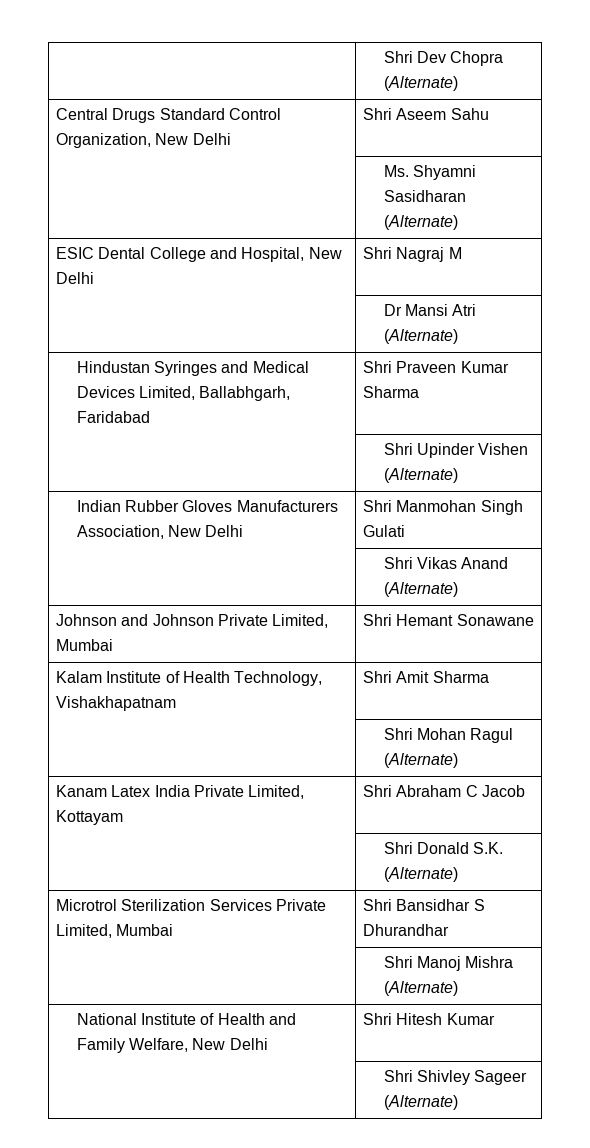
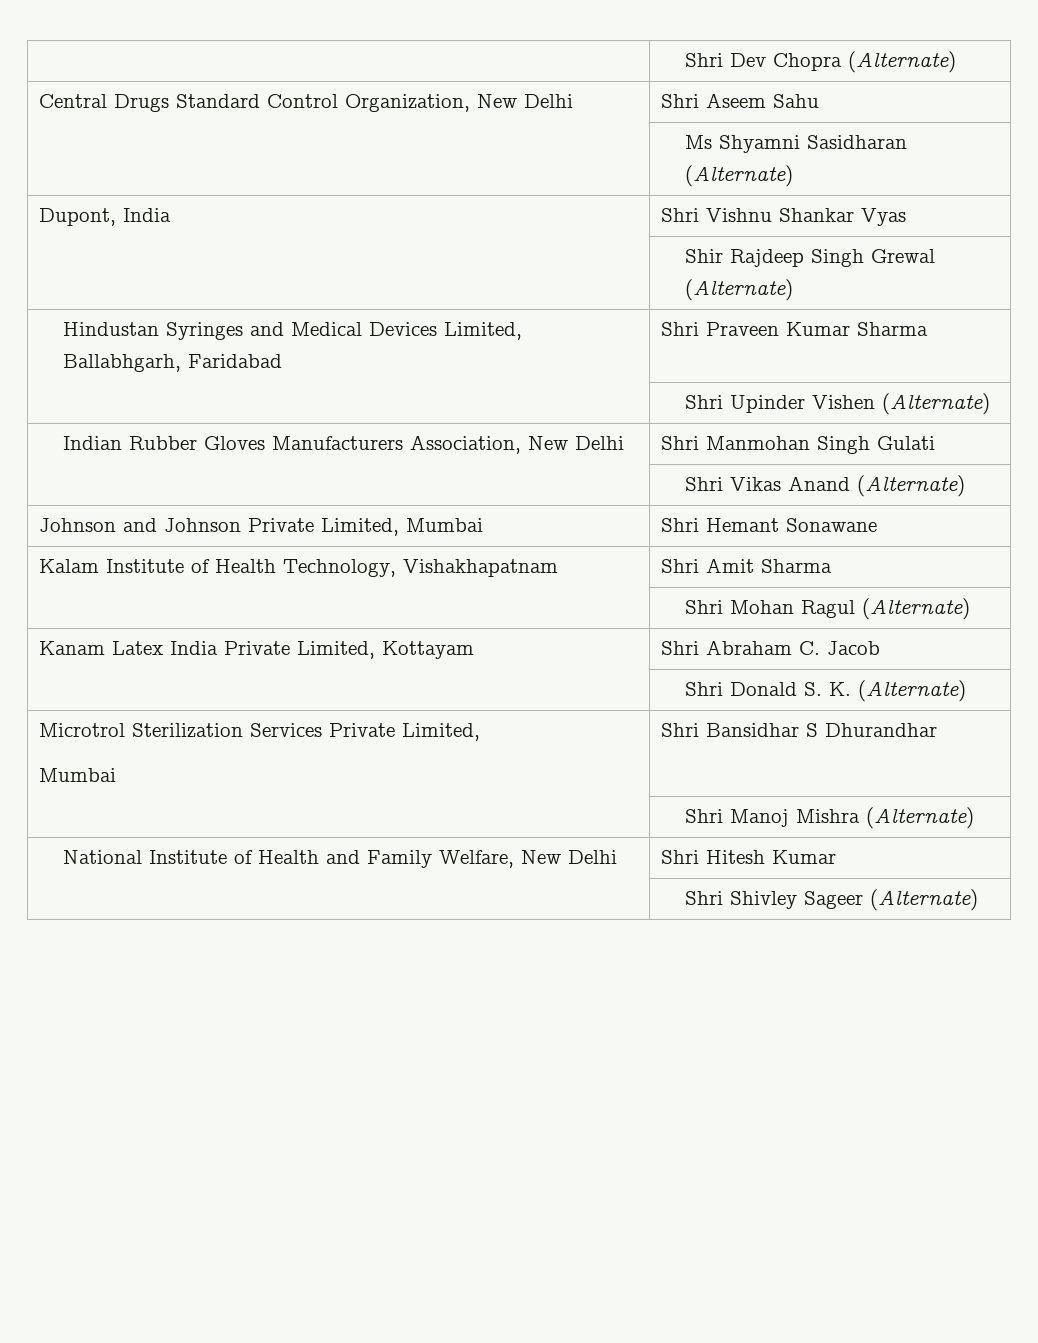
- | Ms. Shyamni Sasidharan (Alternate)
+ | Ms Shyamni Sasidharan (Alternate)
- ESIC Dental College and Hospital, New Delhi | Shri Nagraj M
- | Dr Mansi Atri (Alternate)
+ Dupont, India | Shri Vishnu Shankar Vyas
+ | Shir Rajdeep Singh Grewal (Alternate)
- Kanam Latex India Private Limited, Kottayam | Shri Abraham C Jacob
+ Kanam Latex India Private Limited, Kottayam | Shri Abraham C. Jacob
- | Shri Donald S.K. (Alternate)
+ | Shri Donald S. K. (Alternate)
- Microtrol Sterilization Services Private Limited, Mumbai | Shri Bansidhar S Dhurandhar
+ Microtrol Sterilization Services Private Limited,
+ Mumbai | Shri Bansidhar S Dhurandhar

